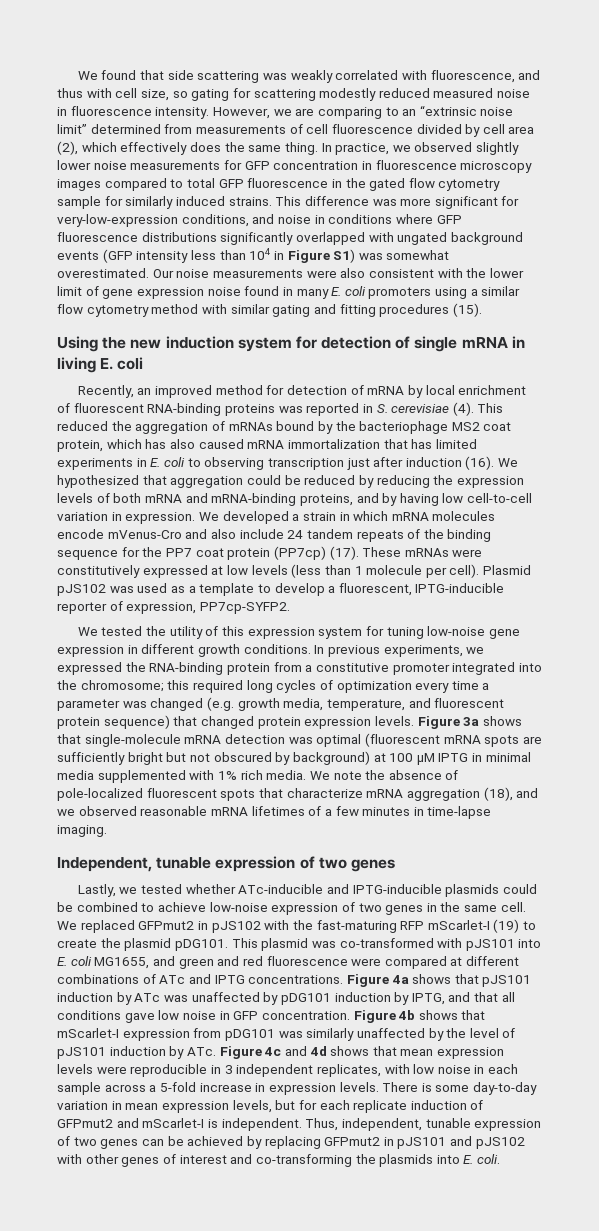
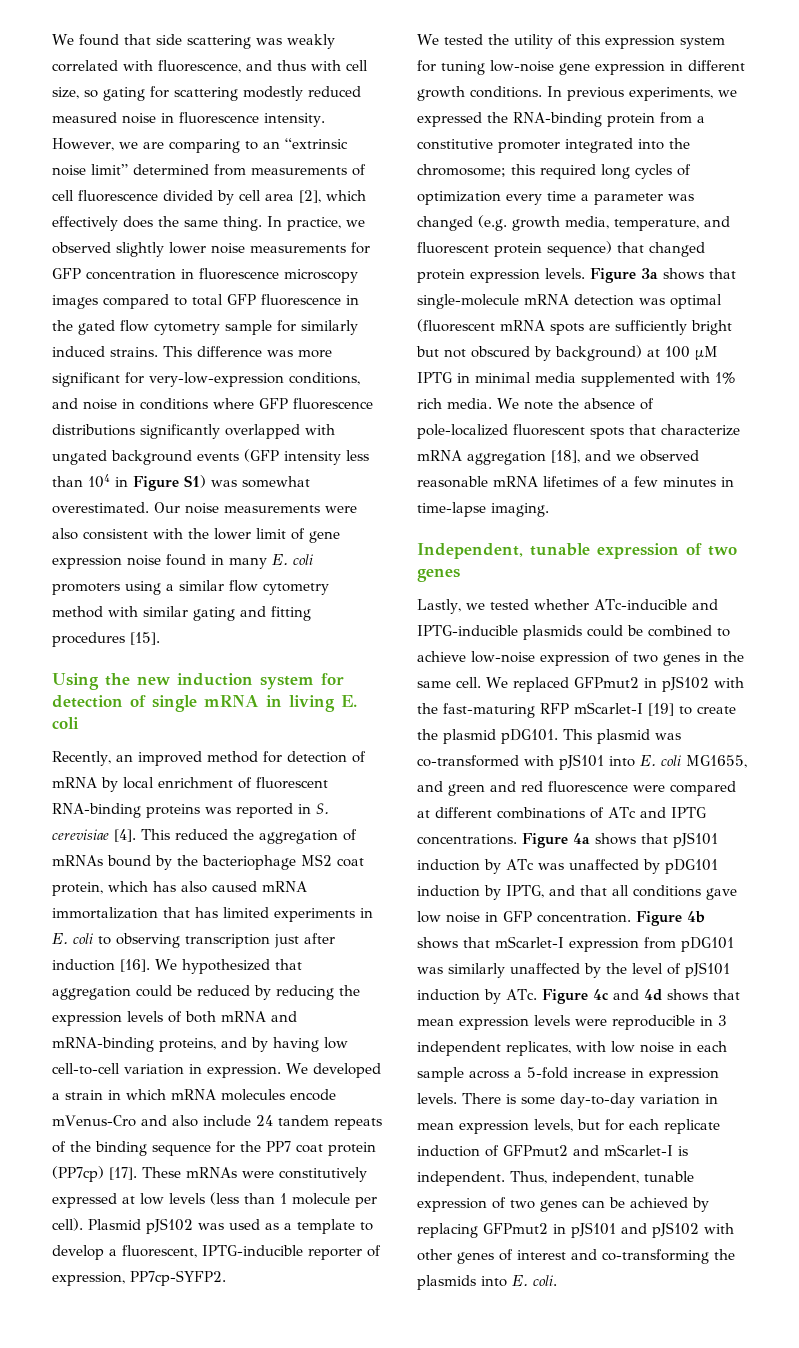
- However, we are comparing to an “extrinsic noise limit” determined from measurements of cell fluorescence divided by cell area (2), which effectively does the same thing.
+ However, we are comparing to an “extrinsic noise limit” determined from measurements of cell fluorescence divided by cell area [2], which effectively does the same thing.
- Our noise measurements were also consistent with the lower limit of gene expression noise found in many E. coli promoters using a similar flow cytometry method with similar gating and fitting procedures (15).
+ Our noise measurements were also consistent with the lower limit of gene expression noise found in many E. coli promoters using a similar flow cytometry method with similar gating and fitting procedures [15].
- Recently, an improved method for detection of mRNA by local enrichment of fluorescent RNA-binding proteins was reported in S. cerevisiae (4).
+ Recently, an improved method for detection of mRNA by local enrichment of fluorescent RNA-binding proteins was reported in S. cerevisiae [4].
- This reduced the aggregation of mRNAs bound by the bacteriophage MS2 coat protein, which has also caused mRNA immortalization that has limited experiments in E. coli to observing transcription just after induction (16).
+ This reduced the aggregation of mRNAs bound by the bacteriophage MS2 coat protein, which has also caused mRNA immortalization that has limited experiments in E. coli to observing transcription just after induction [16].
- We developed a strain in which mRNA molecules encode mVenus-Cro and also include 24 tandem repeats of the binding sequence for the PP7 coat protein (PP7cp) (17).
+ We developed a strain in which mRNA molecules encode mVenus-Cro and also include 24 tandem repeats of the binding sequence for the PP7 coat protein (PP7cp) [17].
- We note the absence of pole-localized fluorescent spots that characterize mRNA aggregation (18), and we observed reasonable mRNA lifetimes of a few minutes in time-lapse imaging.
+ We note the absence of pole-localized fluorescent spots that characterize mRNA aggregation [18], and we observed reasonable mRNA lifetimes of a few minutes in time-lapse imaging.
- We replaced GFPmut2 in pJS102 with the fast-maturing RFP mScarlet-I (19) to create the plasmid pDG101.
+ We replaced GFPmut2 in pJS102 with the fast-maturing RFP mScarlet-I [19] to create the plasmid pDG101.

